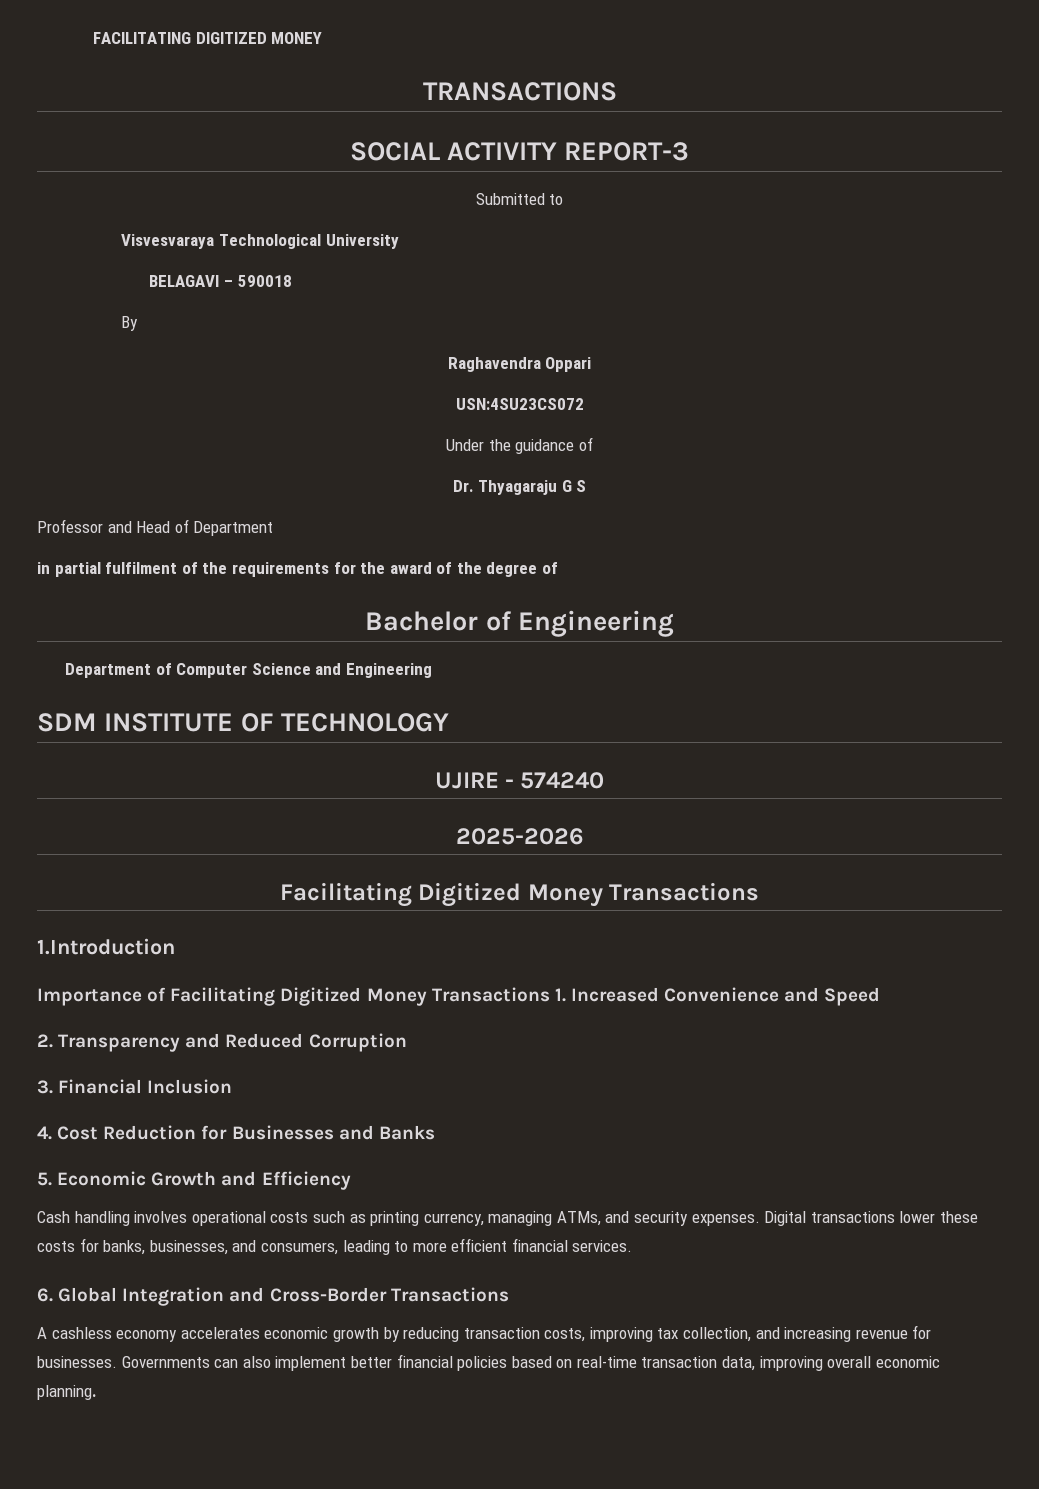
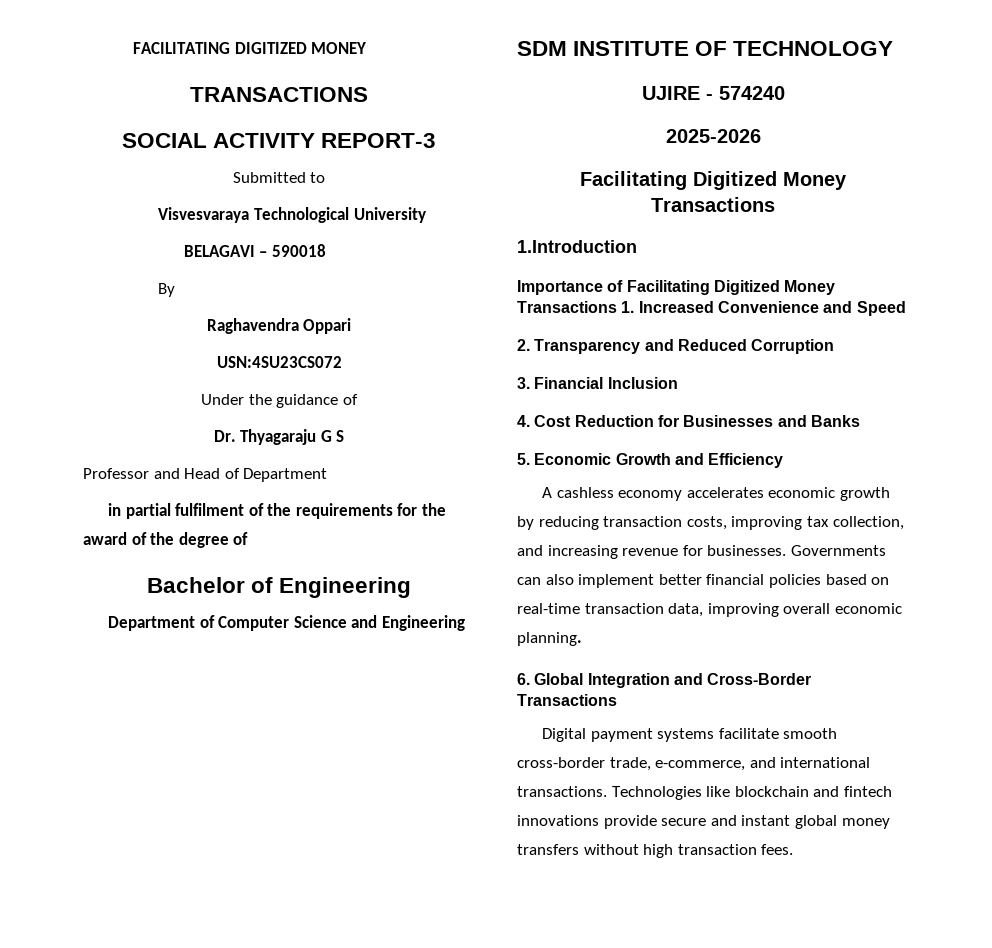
- Cash handling involves operational costs such as printing currency, managing ATMs, and security expenses. Digital transactions lower these costs for banks, businesses, and consumers, leading to more efficient financial services.
- 6. Global Integration and Cross-Border Transactions
+ 6. Global Integration and Cross-Border Transactions
+ Digital payment systems facilitate smooth cross-border trade, e-commerce, and international transactions. Technologies like blockchain and fintech innovations provide secure and instant global money transfers without high transaction fees.

